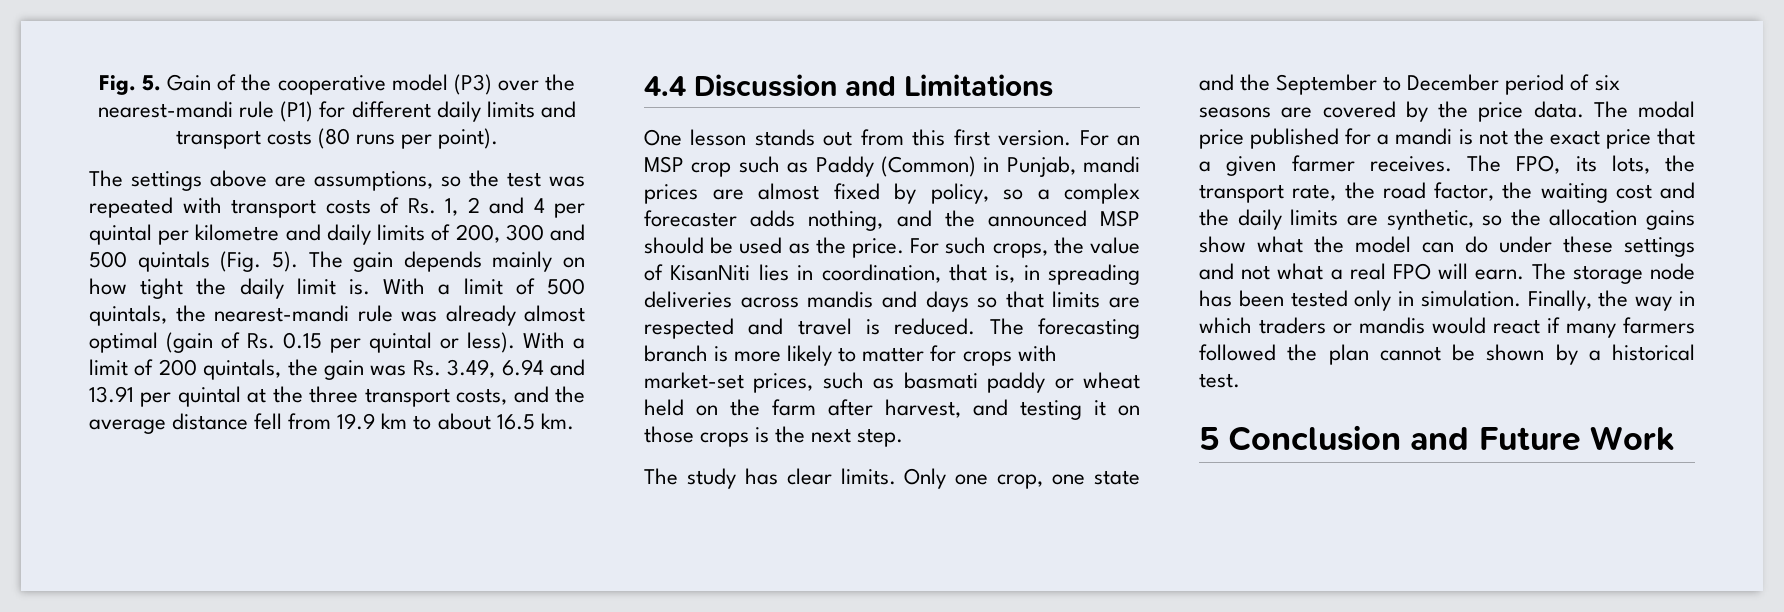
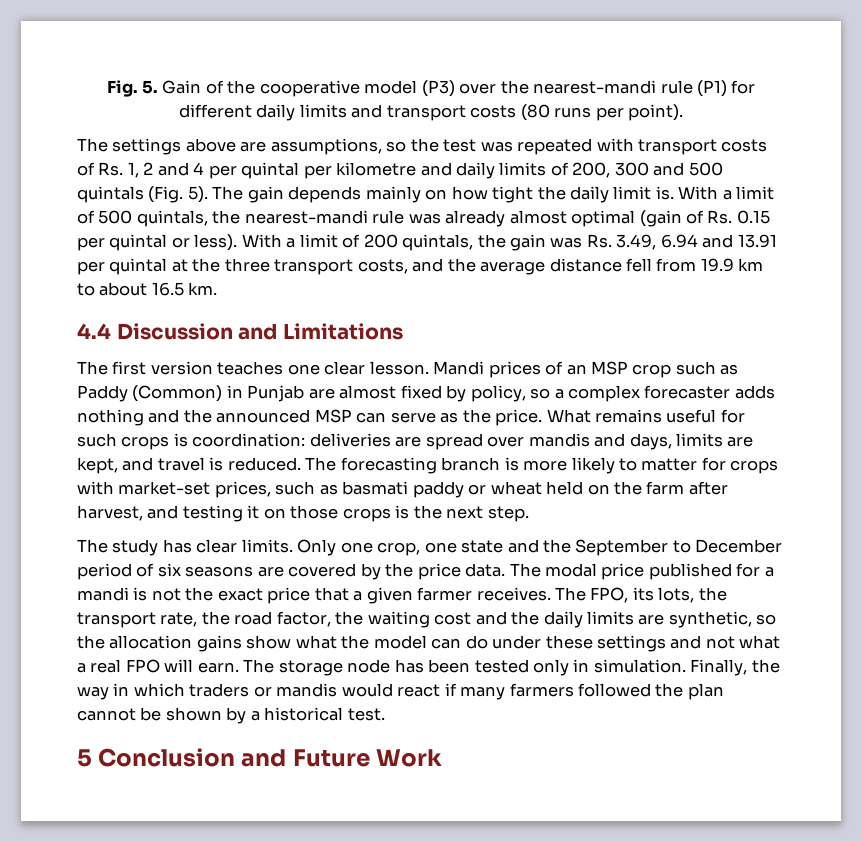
- One lesson stands out from this first version. For an MSP crop such as Paddy (Common) in Punjab, mandi prices are almost fixed by policy, so a complex forecaster adds nothing, and the announced MSP should be used as the price. For such crops, the value of KisanNiti lies in coordination, that is, in spreading deliveries across mandis and days so that limits are respected and travel is reduced.
+ The first version teaches one clear lesson. Mandi prices of an MSP crop such as Paddy (Common) in Punjab are almost fixed by policy, so a complex forecaster adds nothing and the announced MSP can serve as the price. What remains useful for such crops is coordination: deliveries are spread over mandis and days, limits are kept, and travel is reduced.

